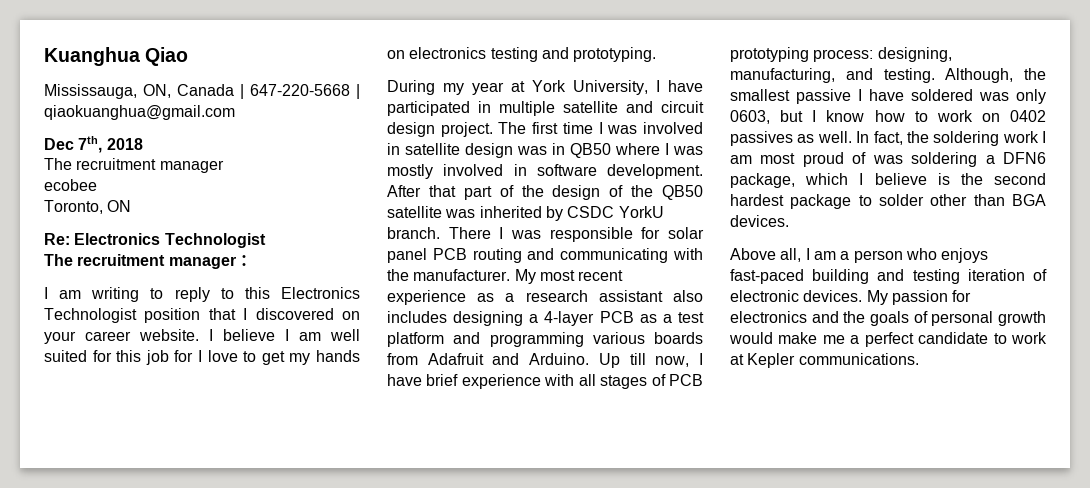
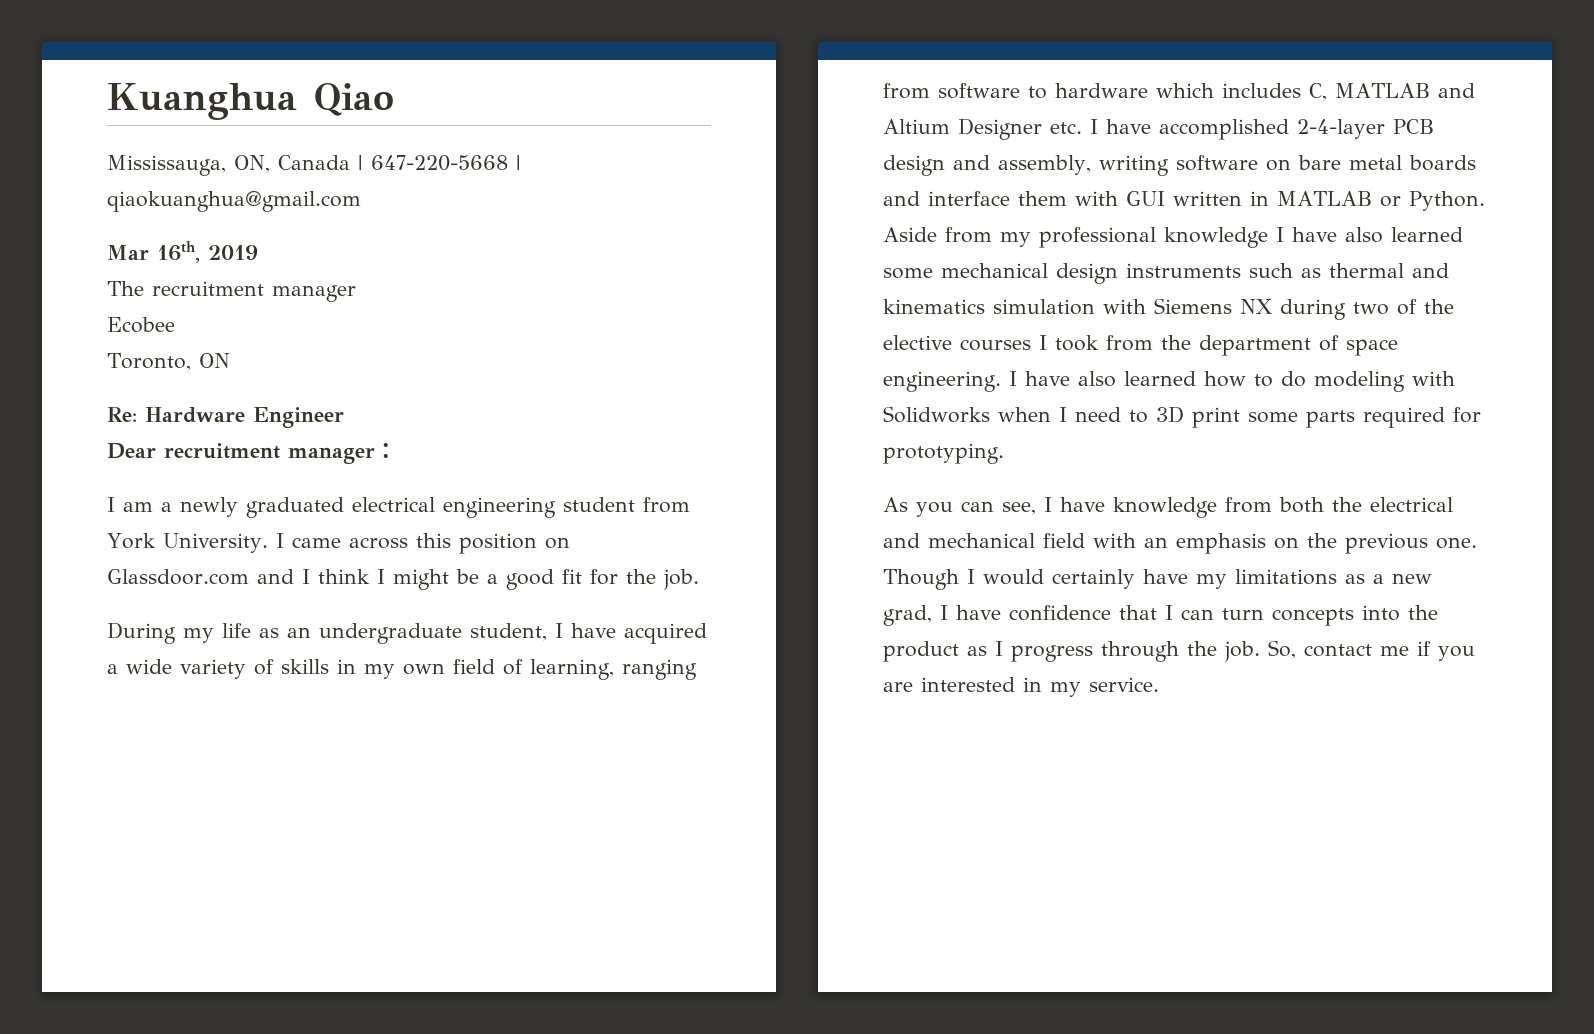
- Dec 7th, 2018
+ Mar 16th, 2019
- ecobee
+ Ecobee
- Re: Electronics Technologist
- The recruitment manager：
+ Re: Hardware Engineer
+ Dear recruitment manager：
- I am writing to reply to this Electronics Technologist position that I discovered on your career website. I believe I am well suited for this job for I love to get my hands on electronics testing and prototyping.
- During my year at York University, I have participated in multiple satellite and circuit design project. The first time I was involved in satellite design was in QB50 where I was mostly involved in software development. After that part of the design of the QB50 satellite was inherited by CSDC YorkU branch. There I was responsible for solar panel PCB routing and communicating with the manufacturer. My most recent experience as a research assistant also includes designing a 4-layer PCB as a test platform and programming various boards from Adafruit and Arduino. Up till now, I have brief experience with all stages of PCB prototyping process: designing, manufacturing, and testing. Although, the smallest passive I have soldered was only 0603, but I know how to work on 0402 passives as well. In fact, the soldering work I am most proud of was soldering a DFN6 package, which I believe is the second hardest package to solder other than BGA devices.
- Above all, I am a person who enjoys fast-paced building and testing iteration of electronic devices. My passion for electronics and the goals of personal growth would make me a perfect candidate to work at Kepler communications.
+ I am a newly graduated electrical engineering student from York University. I came across this position on Glassdoor.com and I think I might be a good fit for the job.
+ During my life as an undergraduate student, I have acquired a wide variety of skills in my own field of learning, ranging from software to hardware which includes C, MATLAB and Altium Designer etc. I have accomplished 2-4-layer PCB design and assembly, writing software on bare metal boards and interface them with GUI written in MATLAB or Python. Aside from my professional knowledge I have also learned some mechanical design instruments such as thermal and kinematics simulation with Siemens NX during two of the elective courses I took from the department of space engineering. I have also learned how to do modeling with Solidworks when I need to 3D print some parts required for prototyping.
+ As you can see, I have knowledge from both the electrical and mechanical field with an emphasis on the previous one. Though I would certainly have my limitations as a new grad, I have confidence that I can turn concepts into the product as I progress through the job. So, contact me if you are interested in my service.

